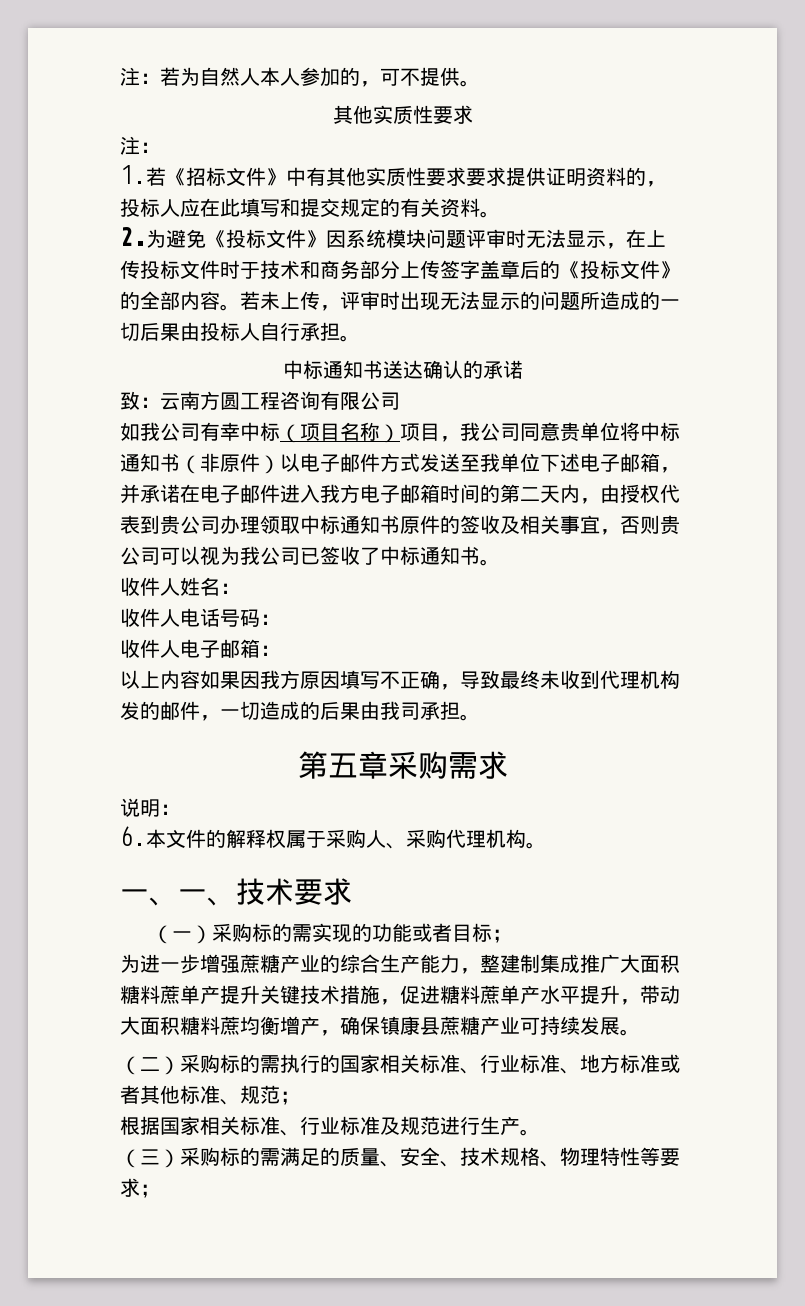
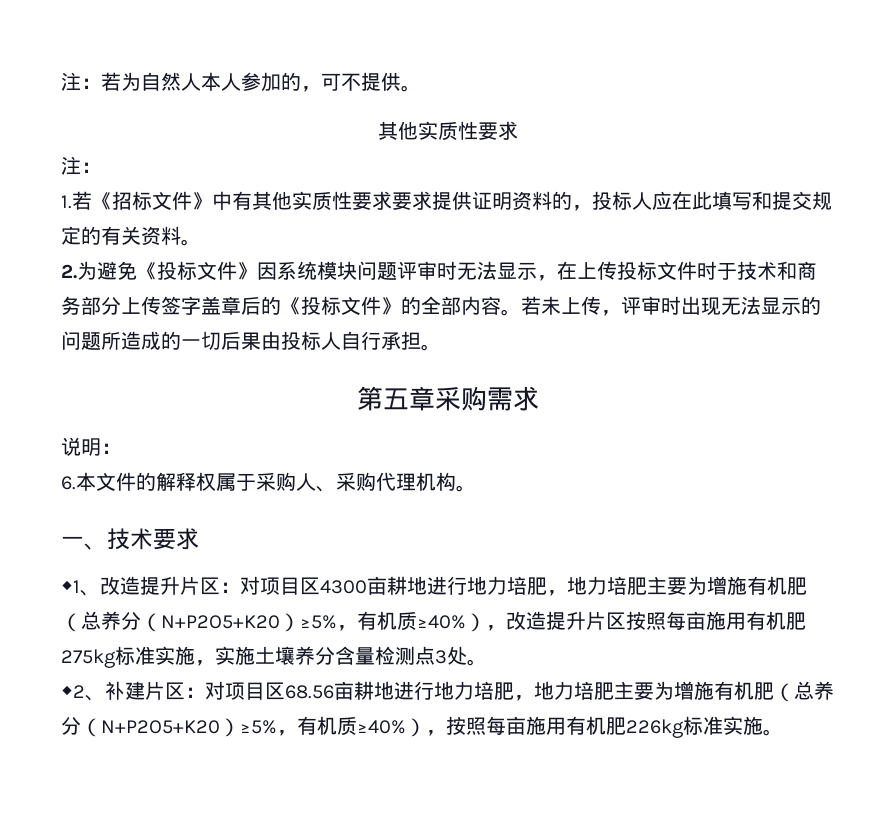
- 中标通知书送达确认的承诺
- 致：云南方圆工程咨询有限公司
- 如我公司有幸中标（项目名称）项目，我公司同意贵单位将中标通知书（非原件）以电子邮件方式发送至我单位下述电子邮箱，并承诺在电子邮件进入我方电子邮箱时间的第二天内，由授权代表到贵公司办理领取中标通知书原件的签收及相关事宜，否则贵公司可以视为我公司已签收了中标通知书。
- 收件人姓名：
- 收件人电话号码：
- 收件人电子邮箱：
- 以上内容如果因我方原因填写不正确，导致最终未收到代理机构发的邮件，一切造成的后果由我司承担。
- 一、一、技术要求
+ 一、技术要求
- （一）采购标的需实现的功能或者目标；
- 为进一步增强蔗糖产业的综合生产能力，整建制集成推广大面积糖料蔗单产提升关键技术措施，促进糖料蔗单产水平提升，带动大面积糖料蔗均衡增产，确保镇康县蔗糖产业可持续发展。
- （二）采购标的需执行的国家相关标准、行业标准、地方标准或者其他标准、规范；
- 根据国家相关标准、行业标准及规范进行生产。
- （三）采购标的需满足的质量、安全、技术规格、物理特性等要求；
+ ◆1、改造提升片区：对项目区4300亩耕地进行地力培肥，地力培肥主要为增施有机肥（总养分（N+P2O5+K20）≥5%，有机质≥40%），改造提升片区按照每亩施用有机肥275kg标准实施，实施土壤养分含量检测点3处。
+ ◆2、补建片区：对项目区68.56亩耕地进行地力培肥，地力培肥主要为增施有机肥（总养分（N+P2O5+K20）≥5%，有机质≥40%），按照每亩施用有机肥226kg标准实施。

